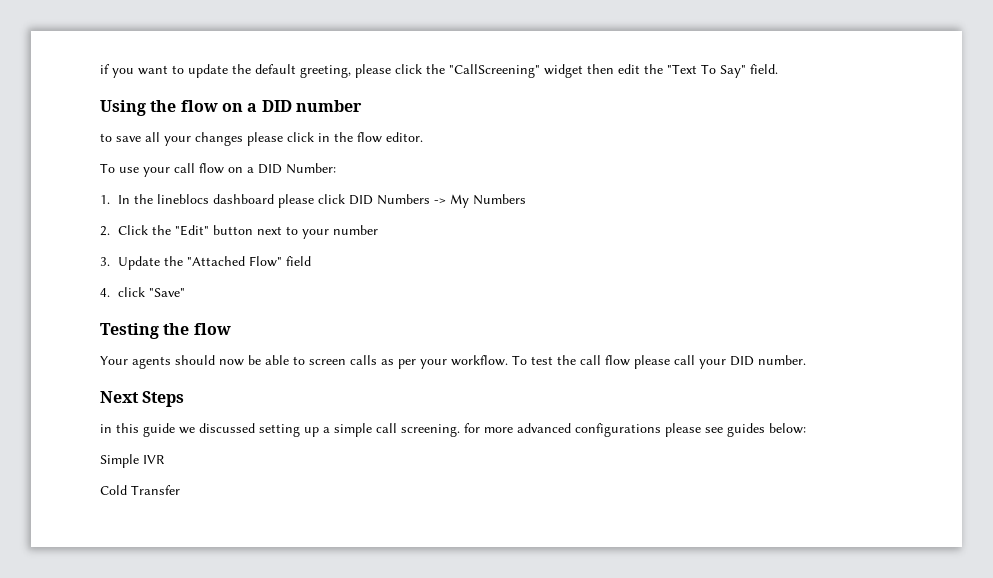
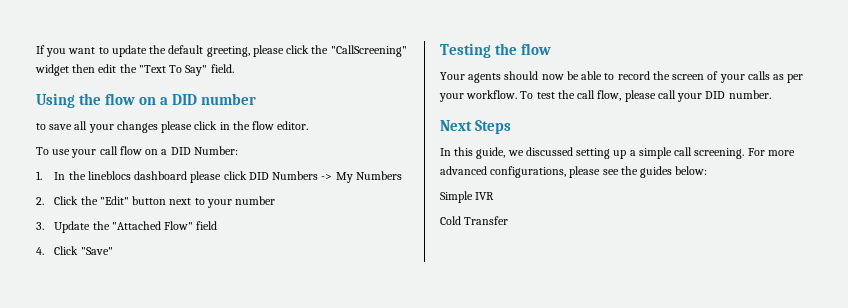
- if you want to update the default greeting, please click the "CallScreening" widget then edit the "Text To Say" field.
+ If you want to update the default greeting, please click the "CallScreening" widget then edit the "Text To Say" field.
- 4. click "Save"
+ 4. Click "Save"
- Your agents should now be able to screen calls as per your workflow.
+ Your agents should now be able to record the screen of your calls as per your workflow.
- To test the call flow please call your DID number.
+ To test the call flow, please call your DID number.
- in this guide we discussed setting up a simple call screening. for more advanced configurations please see guides below:
+ In this guide, we discussed setting up a simple call screening. For more advanced configurations, please see the guides below:

